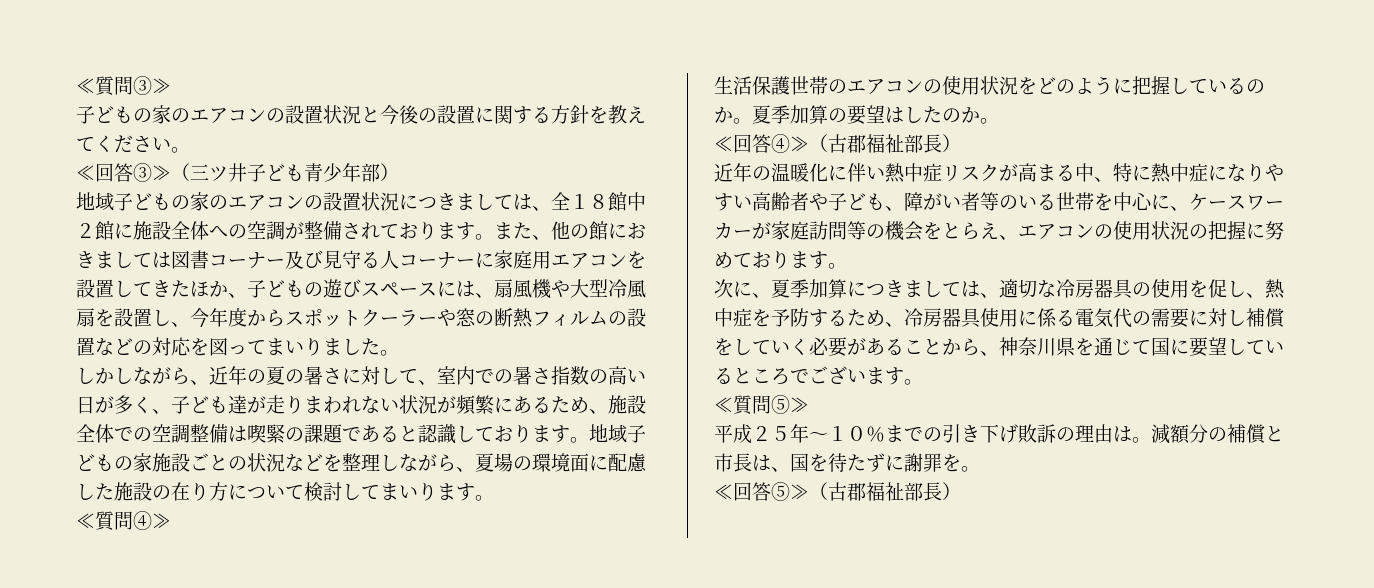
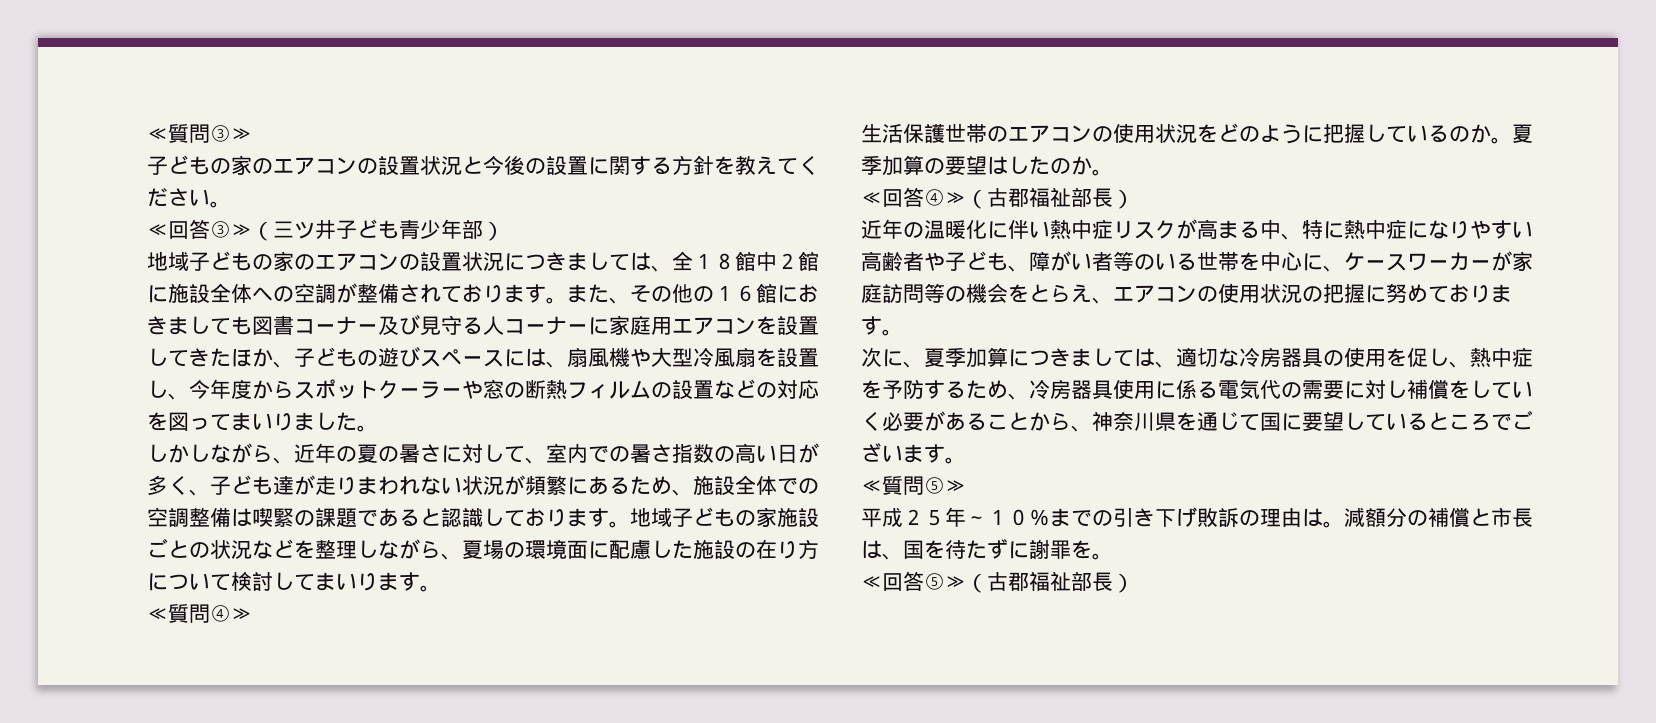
- また、他の館におきましては図書コーナー及び見守る人コーナーに家庭用エアコンを設置してきたほか、子どもの遊びスペースには、扇風機や大型冷風扇を設置し、今年度からスポットクーラーや窓の断熱フィルムの設置などの対応を図ってまいりました。
+ また、その他の１６館におきましても図書コーナー及び見守る人コーナーに家庭用エアコンを設置してきたほか、子どもの遊びスペースには、扇風機や大型冷風扇を設置し、今年度からスポットクーラーや窓の断熱フィルムの設置などの対応を図ってまいりました。

